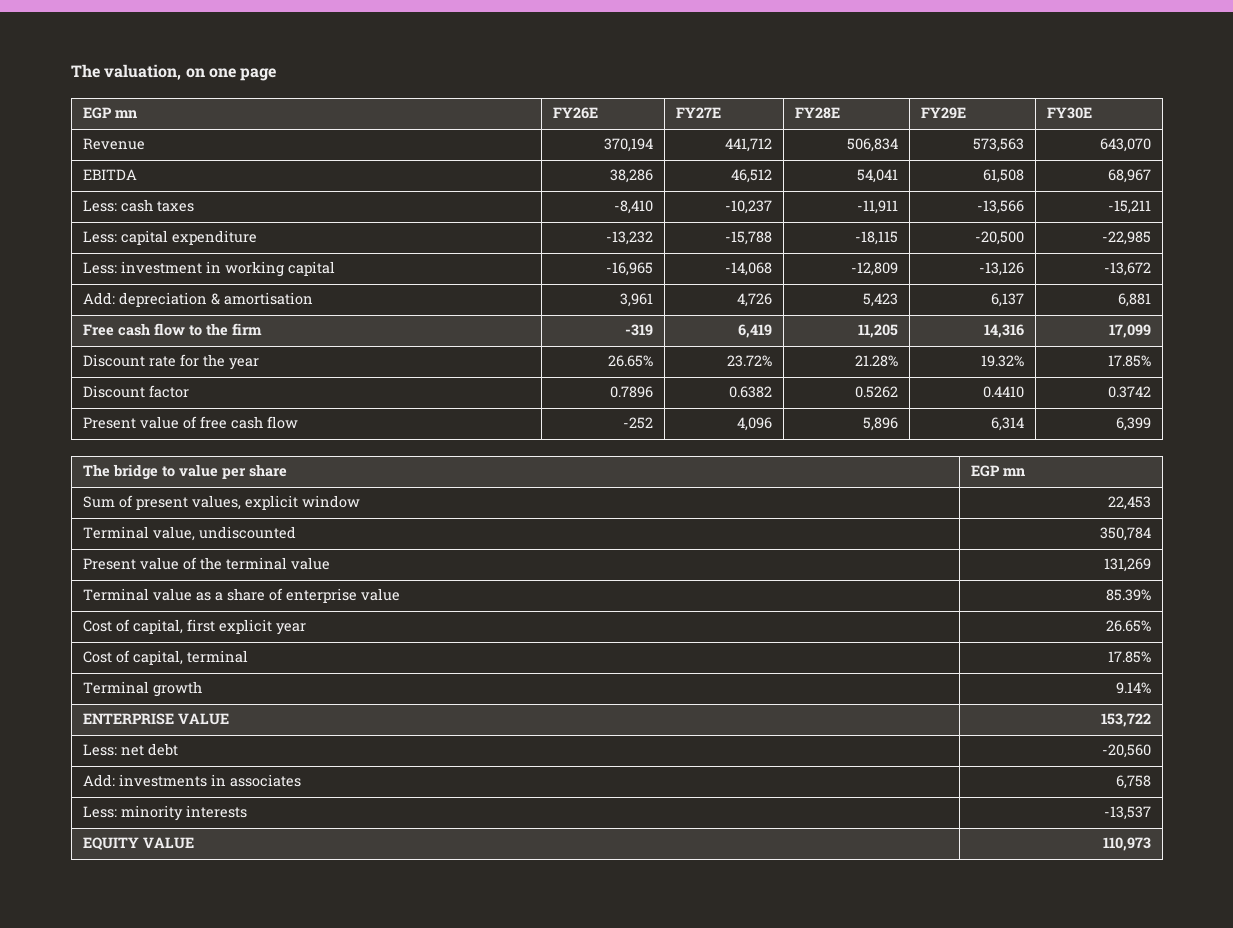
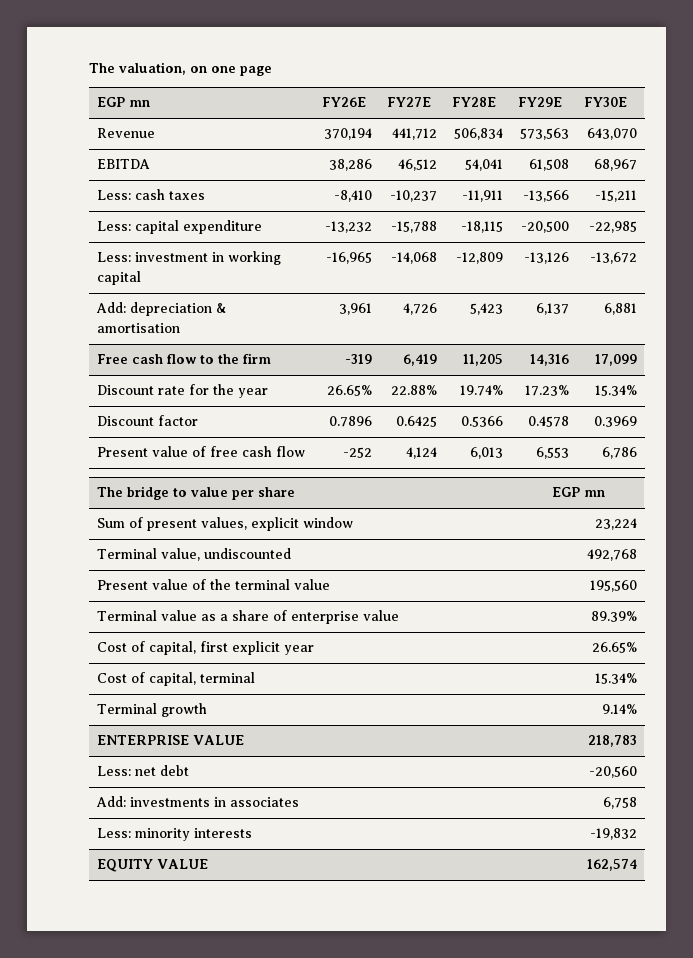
- Discount rate for the year | 26.65% | 23.72% | 21.28% | 19.32% | 17.85%
+ Discount rate for the year | 26.65% | 22.88% | 19.74% | 17.23% | 15.34%
- Discount factor | 0.7896 | 0.6382 | 0.5262 | 0.4410 | 0.3742
+ Discount factor | 0.7896 | 0.6425 | 0.5366 | 0.4578 | 0.3969
- Present value of free cash flow | -252 | 4,096 | 5,896 | 6,314 | 6,399
+ Present value of free cash flow | -252 | 4,124 | 6,013 | 6,553 | 6,786
- Sum of present values, explicit window | 22,453
+ Sum of present values, explicit window | 23,224
- Terminal value, undiscounted | 350,784
+ Terminal value, undiscounted | 492,768
- Present value of the terminal value | 131,269
+ Present value of the terminal value | 195,560
- Terminal value as a share of enterprise value | 85.39%
+ Terminal value as a share of enterprise value | 89.39%
- Cost of capital, terminal | 17.85%
+ Cost of capital, terminal | 15.34%
- ENTERPRISE VALUE | 153,722
+ ENTERPRISE VALUE | 218,783
- Less: minority interests | -13,537
+ Less: minority interests | -19,832
- EQUITY VALUE | 110,973
+ EQUITY VALUE | 162,574

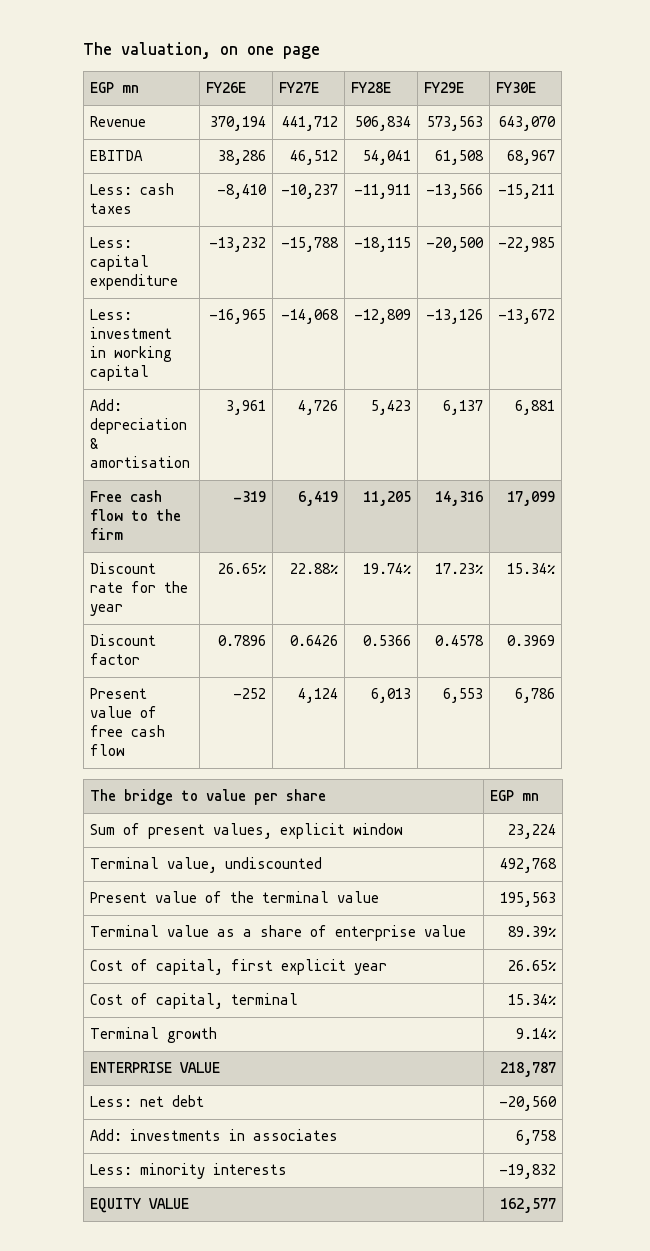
- Discount factor | 0.7896 | 0.6425 | 0.5366 | 0.4578 | 0.3969
+ Discount factor | 0.7896 | 0.6426 | 0.5366 | 0.4578 | 0.3969
- Present value of the terminal value | 195,560
+ Present value of the terminal value | 195,563
- ENTERPRISE VALUE | 218,783
+ ENTERPRISE VALUE | 218,787
- EQUITY VALUE | 162,574
+ EQUITY VALUE | 162,577

